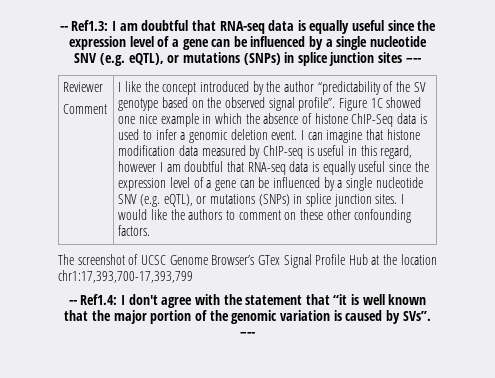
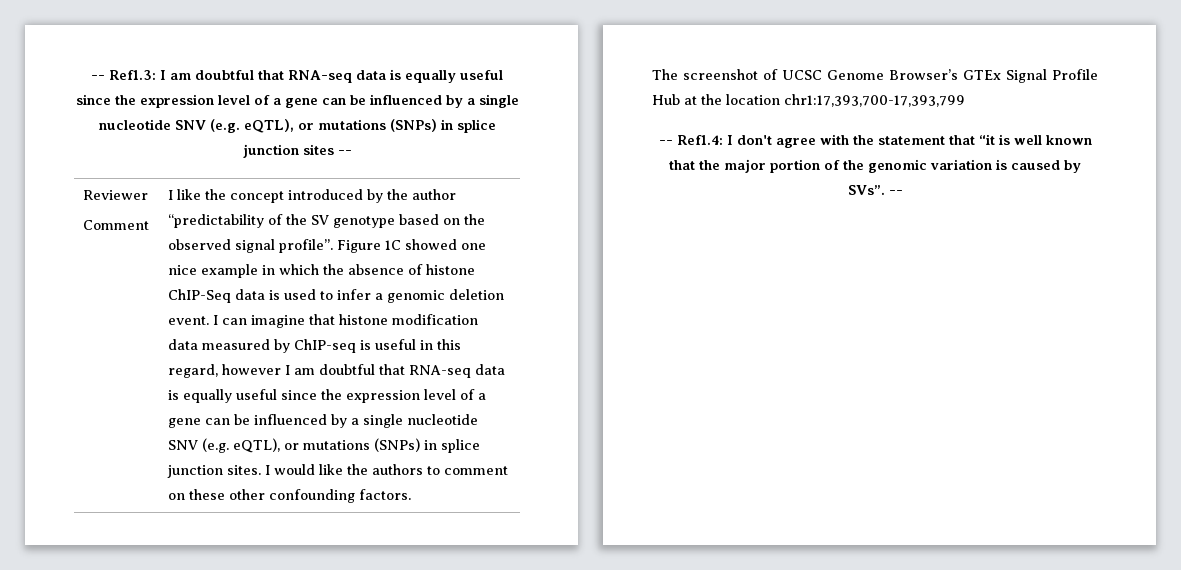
- -- Ref1.3: I am doubtful that RNA-seq data is equally useful since the expression level of a gene can be influenced by a single nucleotide SNV (e.g. eQTL), or mutations (SNPs) in splice junction sites –--
+ -- Ref1.3: I am doubtful that RNA-seq data is equally useful since the expression level of a gene can be influenced by a single nucleotide SNV (e.g. eQTL), or mutations (SNPs) in splice junction sites --
- The screenshot of UCSC Genome Browser’s GTex Signal Profile Hub at the location chr1:17,393,700-17,393,799
+ The screenshot of UCSC Genome Browser’s GTEx Signal Profile Hub at the location chr1:17,393,700-17,393,799
- -- Ref1.4: I don't agree with the statement that “it is well known that the major portion of the genomic variation is caused by SVs”. –--
+ -- Ref1.4: I don't agree with the statement that “it is well known that the major portion of the genomic variation is caused by SVs”. --

